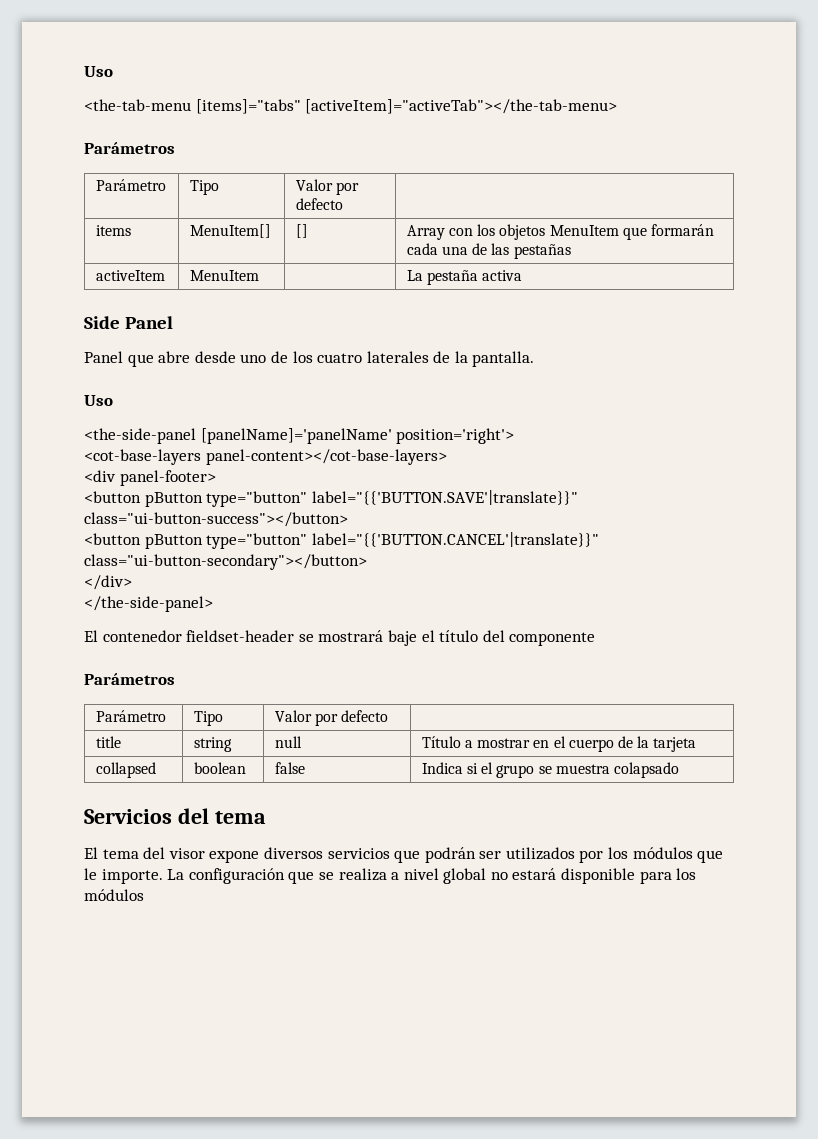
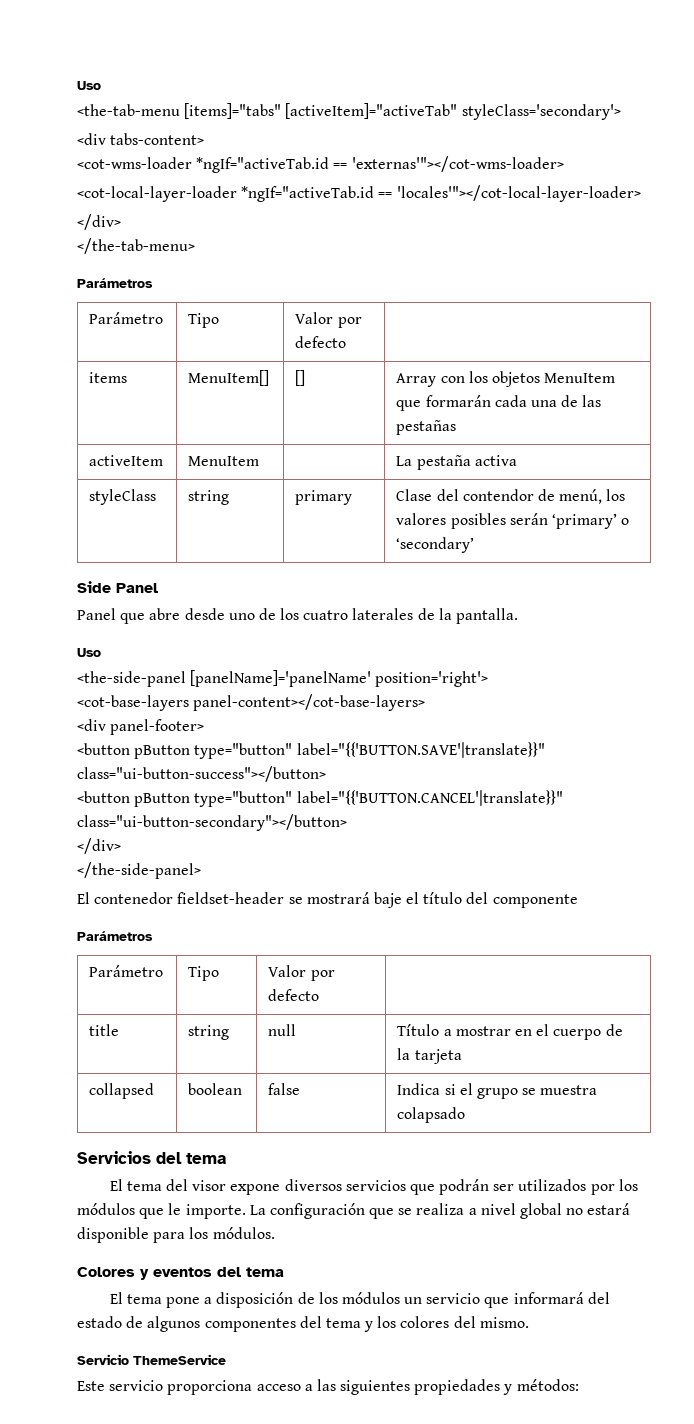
- <the-tab-menu [items]="tabs" [activeItem]="activeTab"></the-tab-menu>
+ <the-tab-menu [items]="tabs" [activeItem]="activeTab" styleClass='secondary'>
+ <div tabs-content>
+ <cot-wms-loader *ngIf="activeTab.id == 'externas'"></cot-wms-loader>
+ <cot-local-layer-loader *ngIf="activeTab.id == 'locales'"></cot-local-layer-loader>
+ </div>
+ </the-tab-menu>
+ styleClass | string | primary | Clase del contendor de menú, los valores posibles serán ‘primary’ o ‘secondary’
- La configuración que se realiza a nivel global no estará disponible para los módulos
+ La configuración que se realiza a nivel global no estará disponible para los módulos.
+ Colores y eventos del tema
+ El tema pone a disposición de los módulos un servicio que informará del estado de algunos componentes del tema y los colores del mismo.
+ Servicio ThemeService
+ Este servicio proporciona acceso a las siguientes propiedades y métodos:

